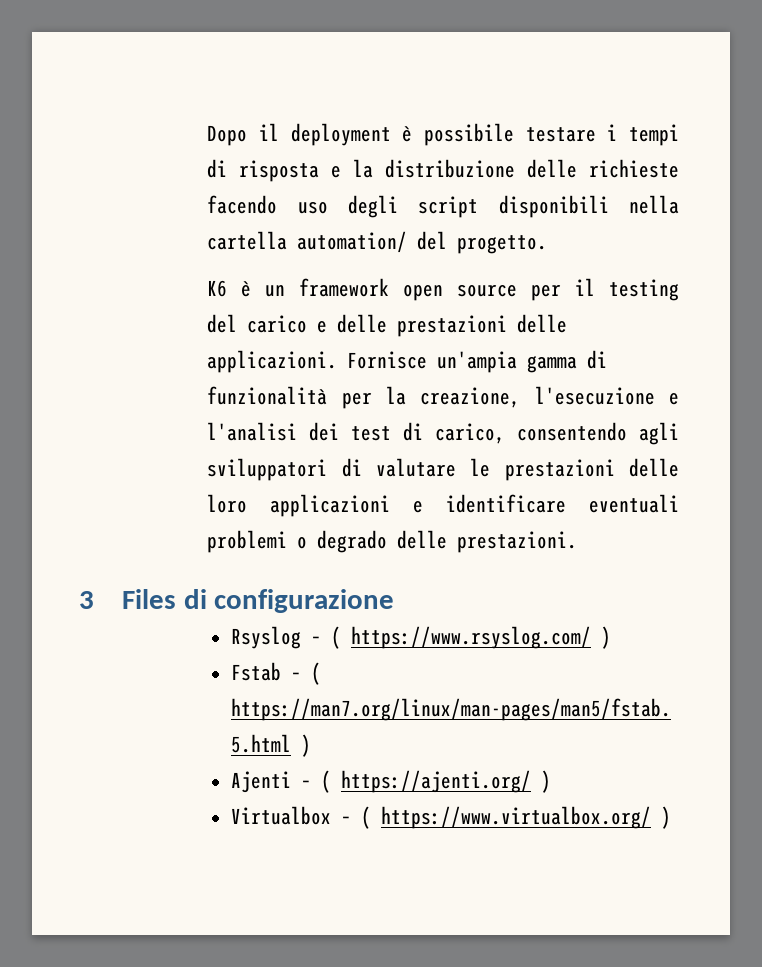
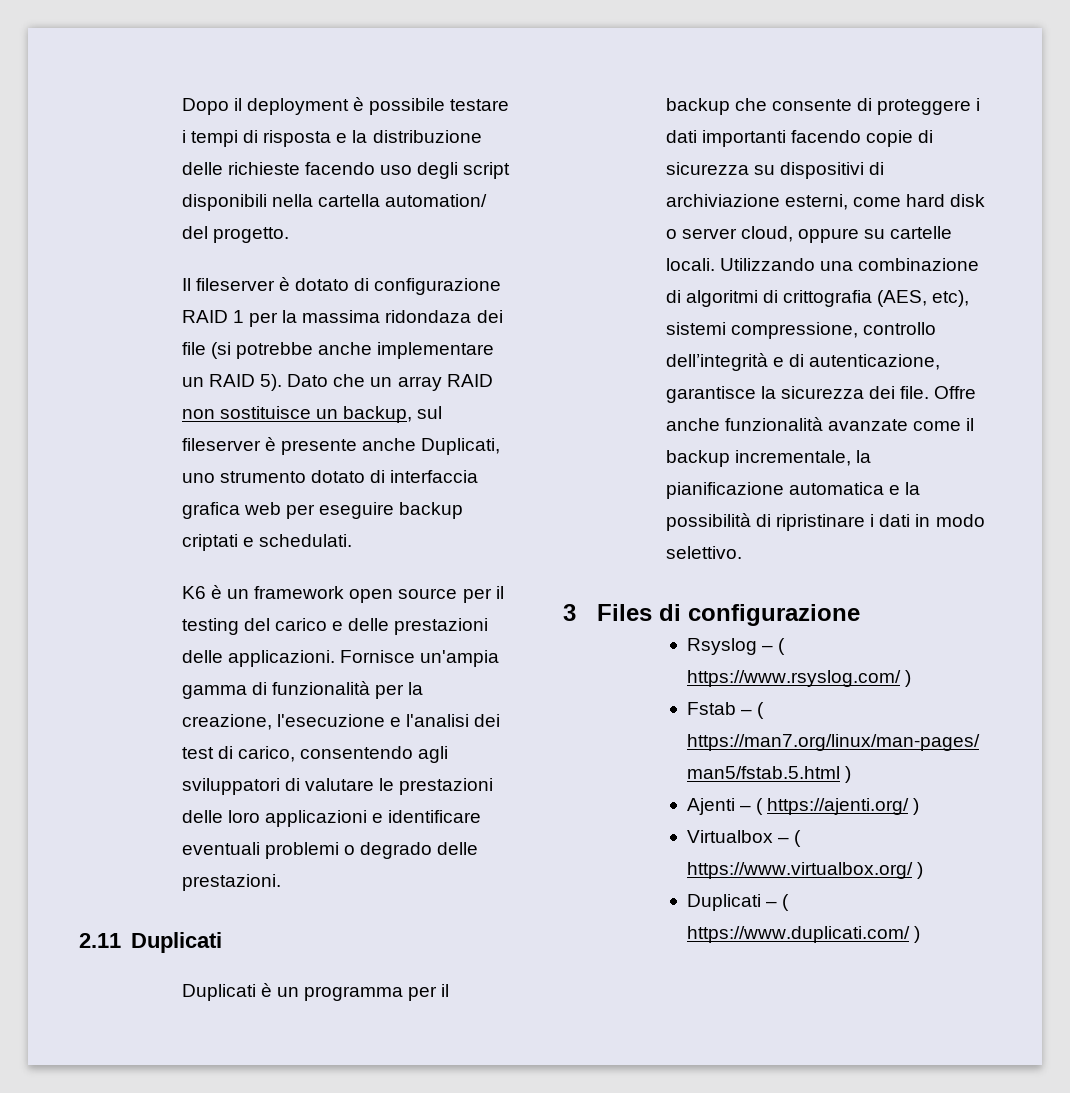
+ Il fileserver è dotato di configurazione RAID 1 per la massima ridondaza dei file (si potrebbe anche implementare un RAID 5). Dato che un array RAID non sostituisce un backup, sul fileserver è presente anche Duplicati, uno strumento dotato di interfaccia grafica web per eseguire backup criptati e schedulati.
+ 2.11 Duplicati
+ Duplicati è un programma per il backup che consente di proteggere i dati importanti facendo copie di sicurezza su dispositivi di archiviazione esterni, come hard disk o server cloud, oppure su cartelle locali. Utilizzando una combinazione di algoritmi di crittografia (AES, etc), sistemi compressione, controllo dell’integrità e di autenticazione, garantisce la sicurezza dei file. Offre anche funzionalità avanzate come il backup incrementale, la pianificazione automatica e la possibilità di ripristinare i dati in modo selettivo.
+ Duplicati – ( https://www.duplicati.com/ )

